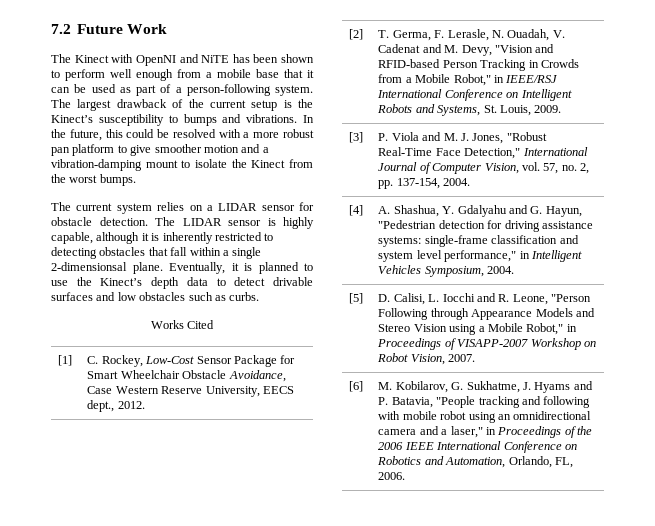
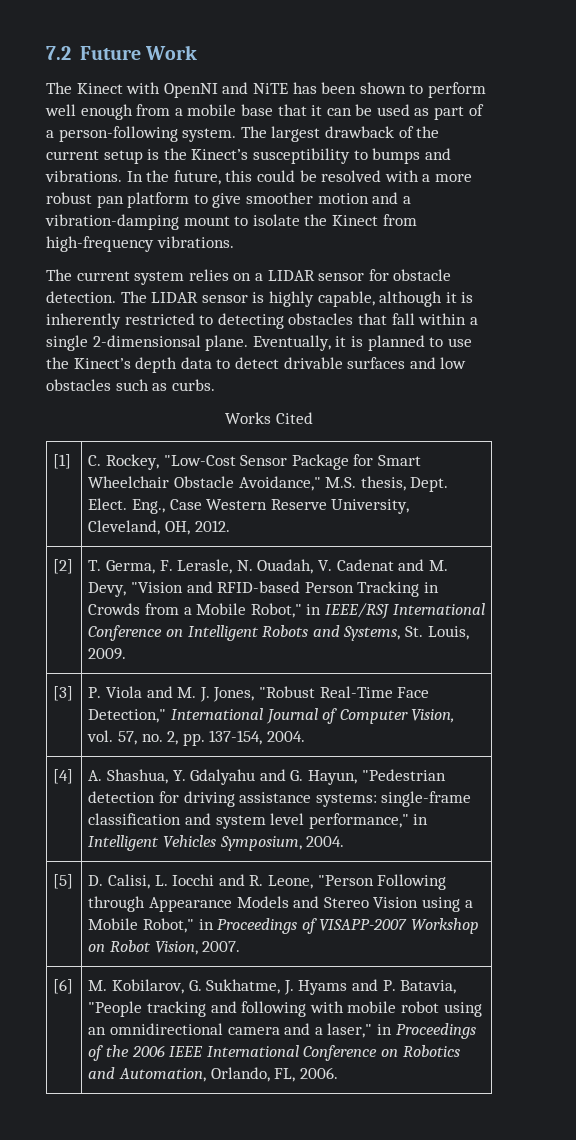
- In the future, this could be resolved with a more robust pan platform to give smoother motion and a vibration-damping mount to isolate the Kinect from the worst bumps.
+ In the future, this could be resolved with a more robust pan platform to give smoother motion and a vibration-damping mount to isolate the Kinect from high-frequency vibrations.
- [1] | C. Rockey, Low-Cost Sensor Package for Smart Wheelchair Obstacle Avoidance, Case Western Reserve University, EECS dept., 2012.
+ [1] | C. Rockey, "Low-Cost Sensor Package for Smart Wheelchair Obstacle Avoidance," M.S. thesis, Dept. Elect. Eng., Case Western Reserve University, Cleveland, OH, 2012.

